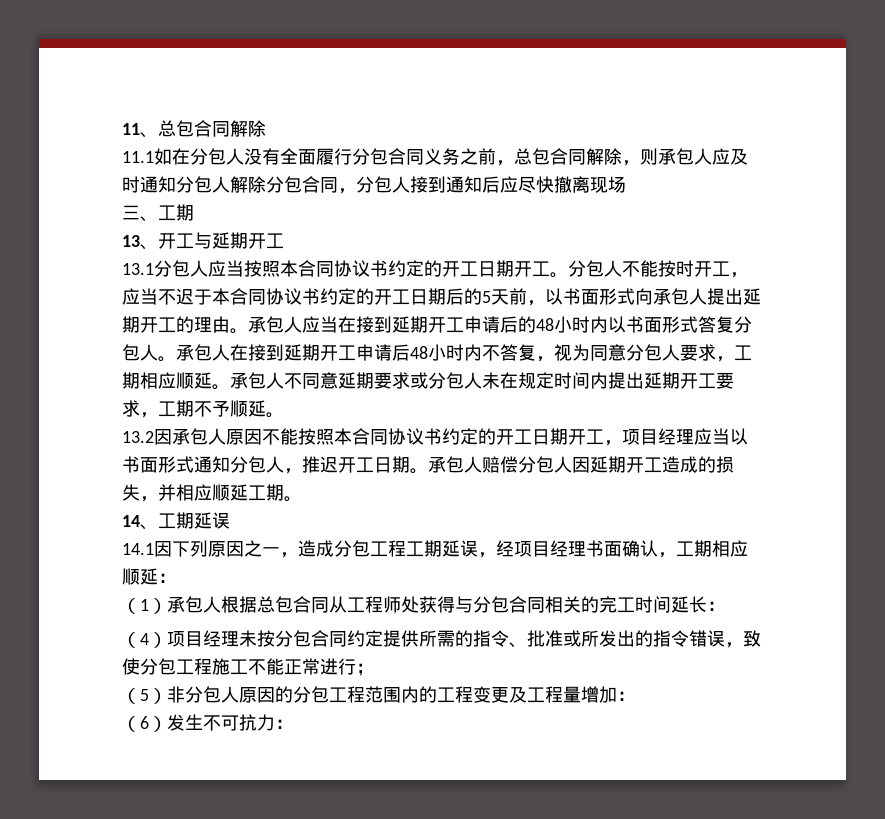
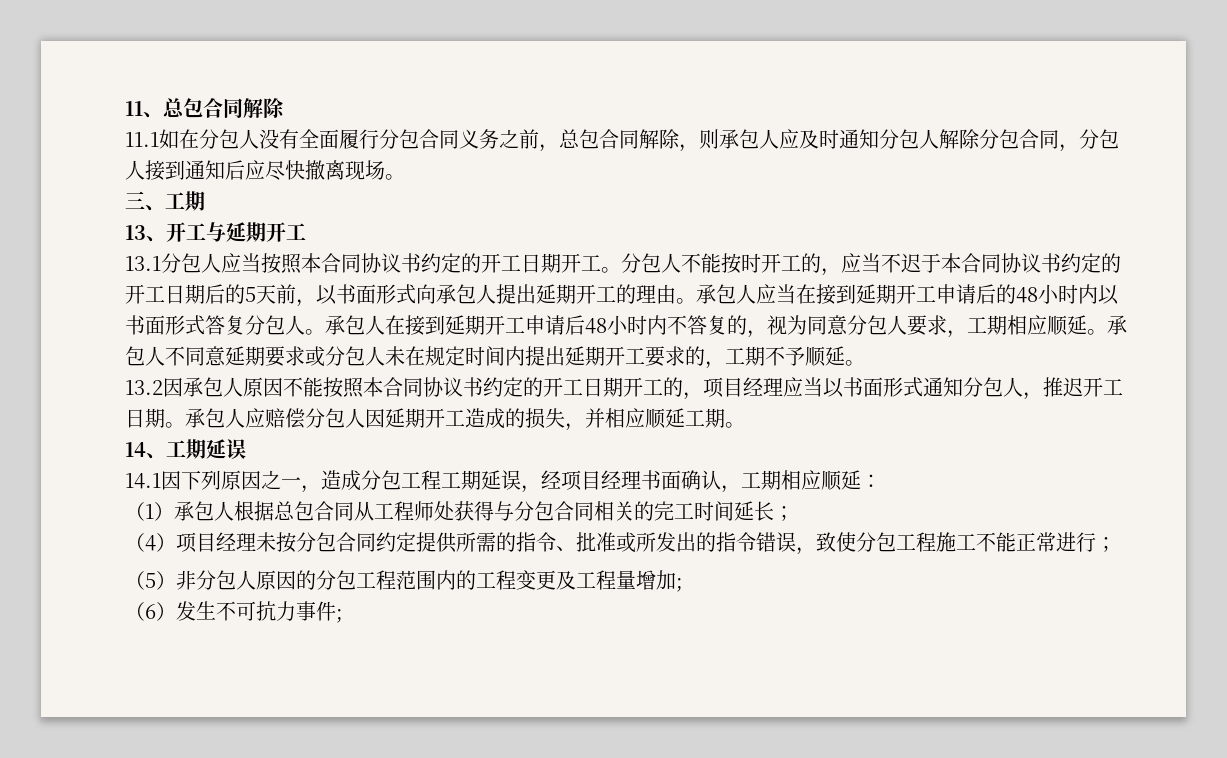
- 11.1如在分包人没有全面履行分包合同义务之前，总包合同解除，则承包人应及时通知分包人解除分包合同，分包人接到通知后应尽快撤离现场
+ 11.1如在分包人没有全面履行分包合同义务之前，总包合同解除，则承包人应及时通知分包人解除分包合同，分包人接到通知后应尽快撤离现场。
- 分包人不能按时开工，应当不迟于本合同协议书约定的开工日期后的5天前，以书面形式向承包人提出延期开工的理由。
+ 分包人不能按时开工的，应当不迟于本合同协议书约定的开工日期后的5天前，以书面形式向承包人提出延期开工的理由。
- 承包人在接到延期开工申请后48小时内不答复，视为同意分包人要求，工期相应顺延。
+ 承包人在接到延期开工申请后48小时内不答复的，视为同意分包人要求，工期相应顺延。
- 承包人不同意延期要求或分包人未在规定时间内提出延期开工要求，工期不予顺延。
+ 承包人不同意延期要求或分包人未在规定时间内提出延期开工要求的，工期不予顺延。
- 13.2因承包人原因不能按照本合同协议书约定的开工日期开工，项目经理应当以书面形式通知分包人，推迟开工日期。
+ 13.2因承包人原因不能按照本合同协议书约定的开工日期开工的，项目经理应当以书面形式通知分包人，推迟开工日期。
- 承包人赔偿分包人因延期开工造成的损失，并相应顺延工期。
+ 承包人应赔偿分包人因延期开工造成的损失，并相应顺延工期。
- （1）承包人根据总包合同从工程师处获得与分包合同相关的完工时间延长：
+ （1）承包人根据总包合同从工程师处获得与分包合同相关的完工时间延长；
- （5）非分包人原因的分包工程范围内的工程变更及工程量增加：
+ （5）非分包人原因的分包工程范围内的工程变更及工程量增加;
- （6）发生不可抗力：
+ （6）发生不可抗力事件;

